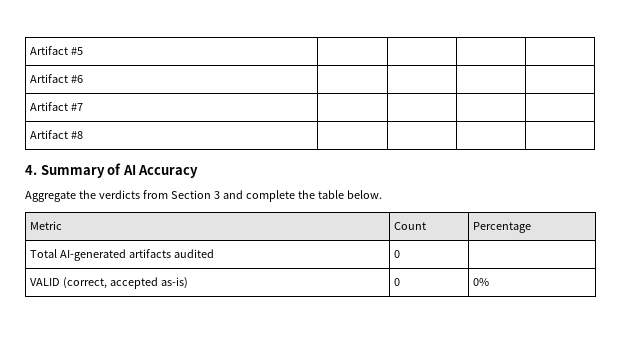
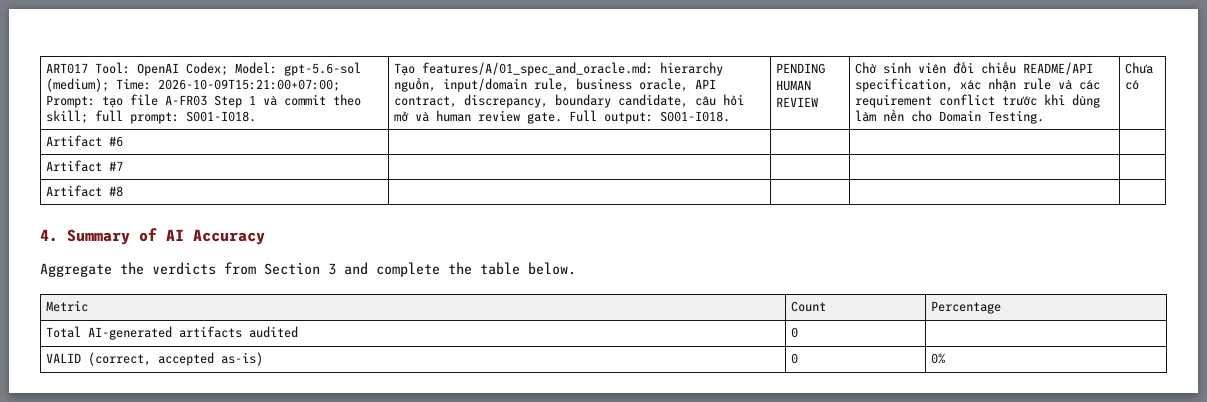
- Artifact #5
+ ART017 Tool: OpenAI Codex; Model: gpt-5.6-sol (medium); Time: 2026-10-09T15:21:00+07:00; Prompt: tạo file A-FR03 Step 1 và commit theo skill; full prompt: S001-I018. | Tạo features/A/01_spec_and_oracle.md: hierarchy nguồn, input/domain rule, business oracle, API contract, discrepancy, boundary candidate, câu hỏi mở và human review gate. Full output: S001-I018. | PENDING HUMAN REVIEW | Chờ sinh viên đối chiếu README/API specification, xác nhận rule và các requirement conflict trước khi dùng làm nền cho Domain Testing. | Chưa có

